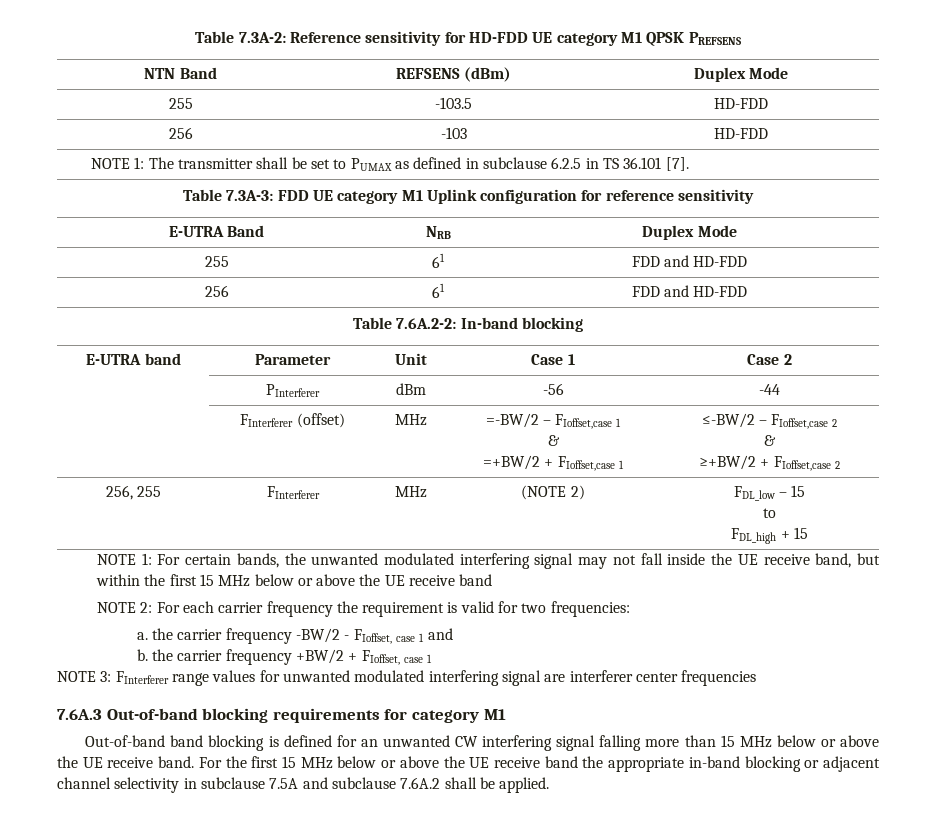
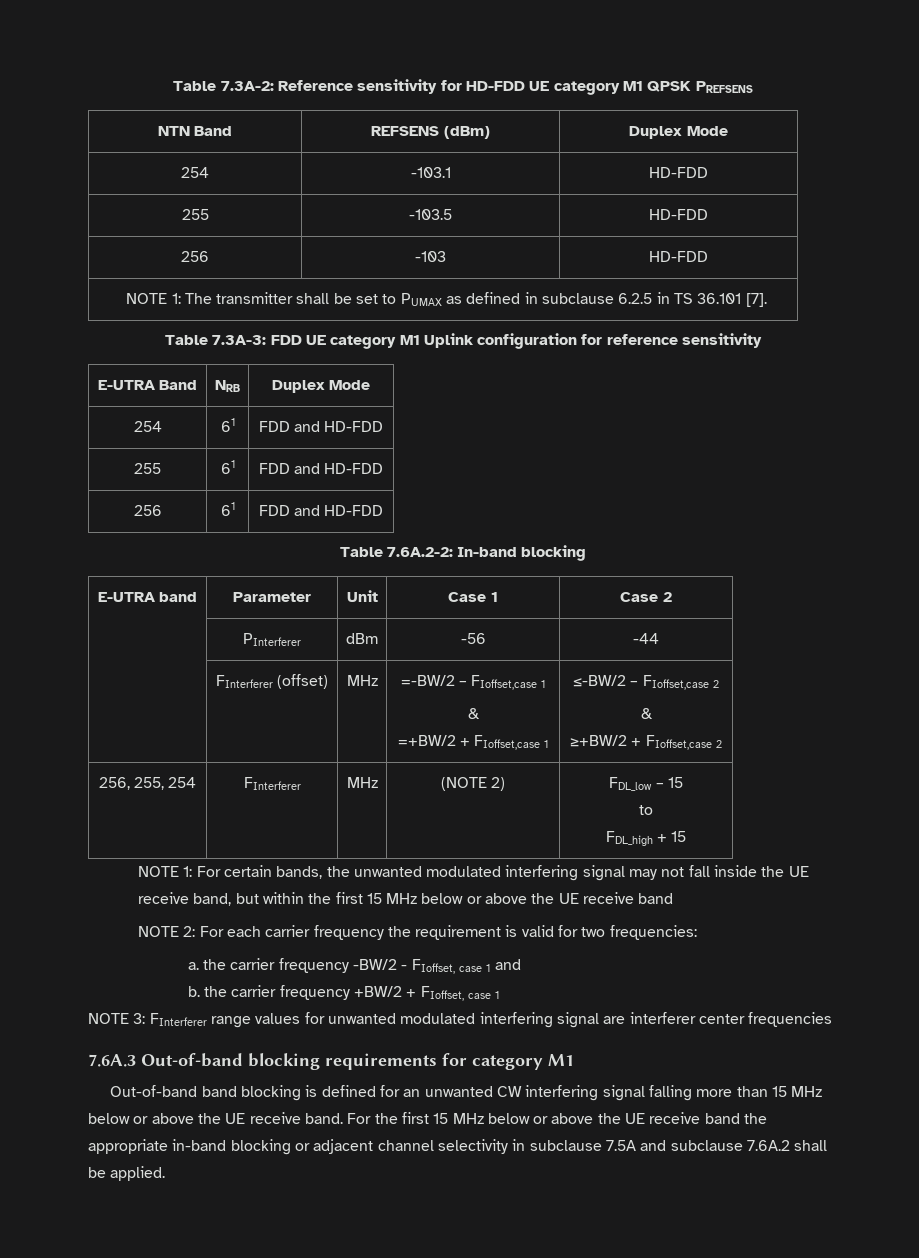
+ 254 | -103.1 | HD-FDD
+ 254 | 61 | FDD and HD-FDD
- 256, 255 | FInterferer | MHz | (NOTE 2) | FDL_low – 15
+ 256, 255, 254 | FInterferer | MHz | (NOTE 2) | FDL_low – 15

